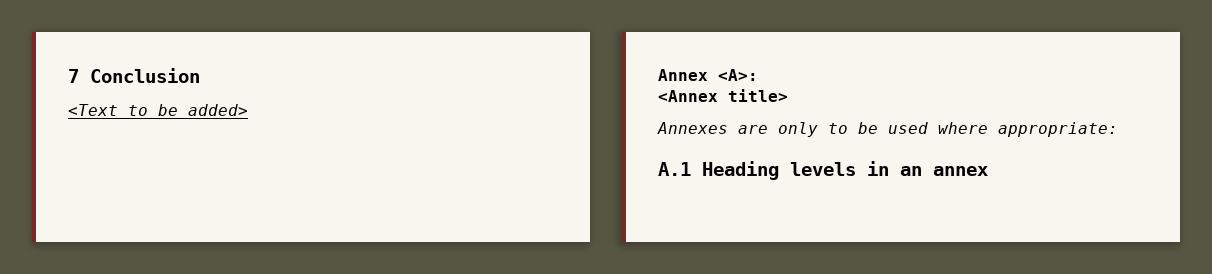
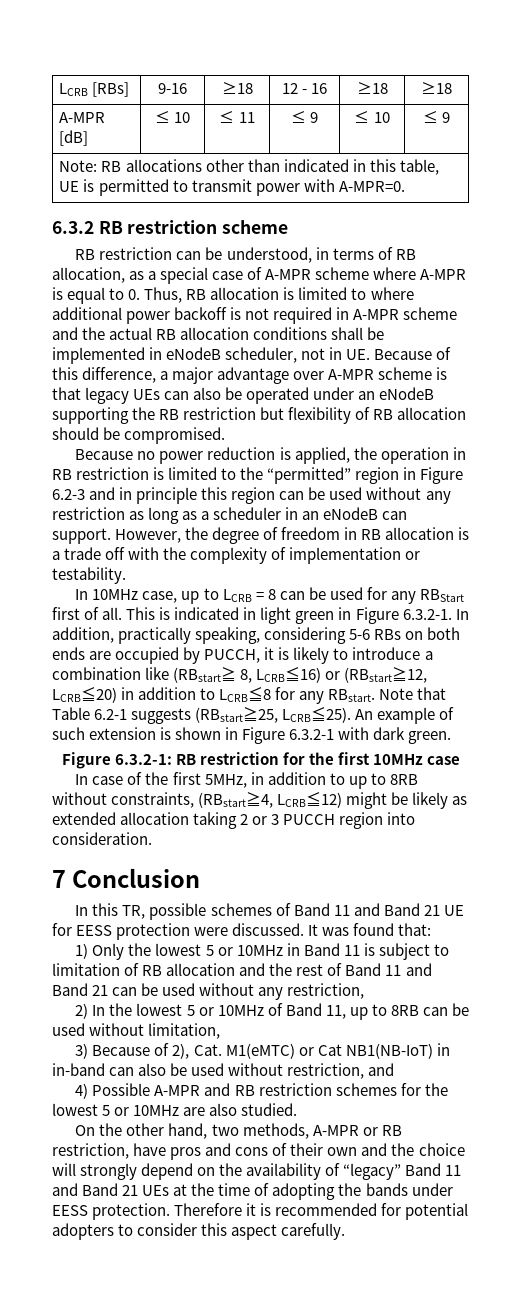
+ LCRB [RBs] | 9-16 | ≥18 | 12 - 16 | ≥18 | ≥18
+ A-MPR [dB] | ≤ 10 | ≤ 11 | ≤ 9 | ≤ 10 | ≤ 9
+ Note: RB allocations other than indicated in this table, UE is permitted to transmit power with A-MPR=0.
+ 6.3.2 RB restriction scheme
+ RB restriction can be understood, in terms of RB allocation, as a special case of A-MPR scheme where A-MPR is equal to 0. Thus, RB allocation is limited to where additional power backoff is not required in A-MPR scheme and the actual RB allocation conditions shall be implemented in eNodeB scheduler, not in UE. Because of this difference, a major advantage over A-MPR scheme is that legacy UEs can also be operated under an eNodeB supporting the RB restriction but flexibility of RB allocation should be compromised.
+ Because no power reduction is applied, the operation in RB restriction is limited to the “permitted” region in Figure 6.2-3 and in principle this region can be used without any restriction as long as a scheduler in an eNodeB can support. However, the degree of freedom in RB allocation is a trade off with the complexity of implementation or testability.
+ In 10MHz case, up to LCRB = 8 can be used for any RBStart first of all. This is indicated in light green in Figure 6.3.2-1. In addition, practically speaking, considering 5-6 RBs on both ends are occupied by PUCCH, it is likely to introduce a combination like (RBstart≧ 8, LCRB≦16) or (RBstart≧12, LCRB≦20) in addition to LCRB≦8 for any RBstart. Note that Table 6.2-1 suggests (RBstart≧25, LCRB≦25). An example of such extension is shown in Figure 6.3.2-1 with dark green.
+ Figure 6.3.2-1: RB restriction for the first 10MHz case
+ In case of the first 5MHz, in addition to up to 8RB without constraints, (RBstart≧4, LCRB≦12) might be likely as extended allocation taking 2 or 3 PUCCH region into consideration.
  7 Conclusion
- <Text to be added>
- Annex <A>:
- <Annex title>
- Annexes are only to be used where appropriate:
- A.1 Heading levels in an annex
+ In this TR, possible schemes of Band 11 and Band 21 UE for EESS protection were discussed. It was found that:
+ 1) Only the lowest 5 or 10MHz in Band 11 is subject to limitation of RB allocation and the rest of Band 11 and Band 21 can be used without any restriction,
+ 2) In the lowest 5 or 10MHz of Band 11, up to 8RB can be used without limitation,
+ 3) Because of 2), Cat. M1(eMTC) or Cat NB1(NB-IoT) in in-band can also be used without restriction, and
+ 4) Possible A-MPR and RB restriction schemes for the lowest 5 or 10MHz are also studied.
+ On the other hand, two methods, A-MPR or RB restriction, have pros and cons of their own and the choice will strongly depend on the availability of “legacy” Band 11 and Band 21 UEs at the time of adopting the bands under EESS protection. Therefore it is recommended for potential adopters to consider this aspect carefully.

